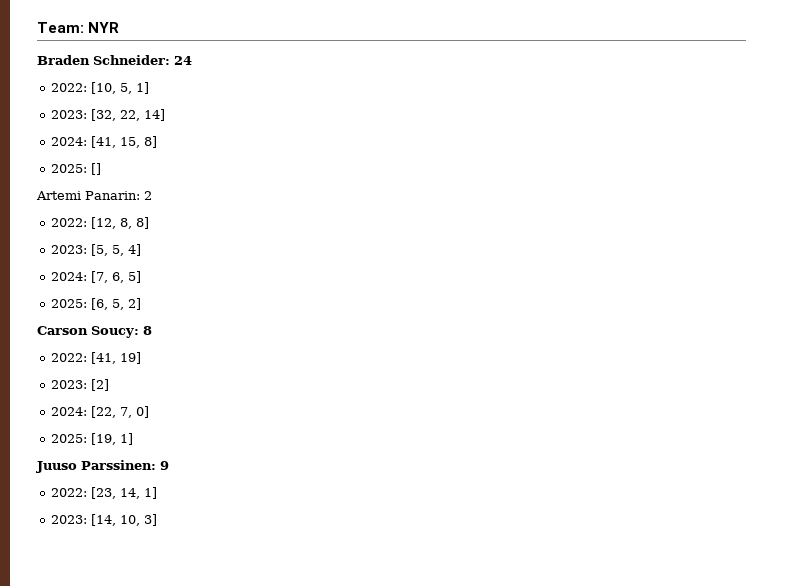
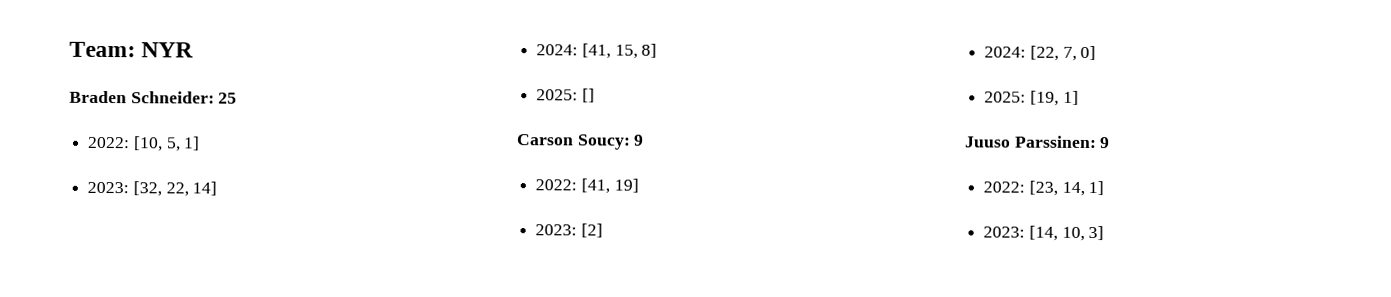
- Braden Schneider: 24
+ Braden Schneider: 25
- Artemi Panarin: 2
- 2022: [12, 8, 8]
- 2023: [5, 5, 4]
- 2024: [7, 6, 5]
- 2025: [6, 5, 2]
- Carson Soucy: 8
+ Carson Soucy: 9

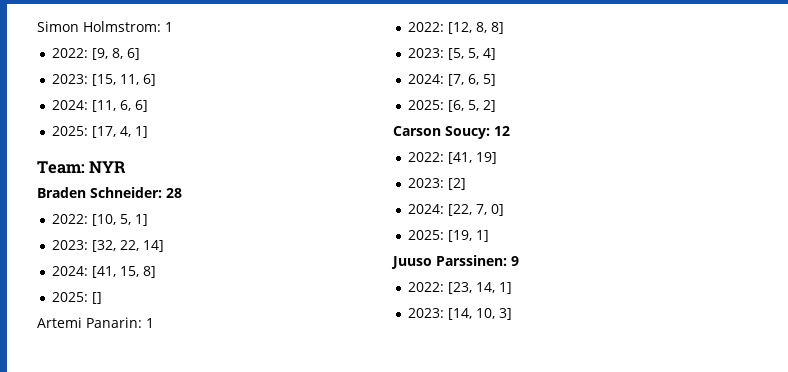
+ Simon Holmstrom: 1
+ 2022: [9, 8, 6]
+ 2023: [15, 11, 6]
+ 2024: [11, 6, 6]
+ 2025: [17, 4, 1]
- Braden Schneider: 25
+ Braden Schneider: 28
+ Artemi Panarin: 1
+ 2022: [12, 8, 8]
+ 2023: [5, 5, 4]
+ 2024: [7, 6, 5]
+ 2025: [6, 5, 2]
- Carson Soucy: 9
+ Carson Soucy: 12

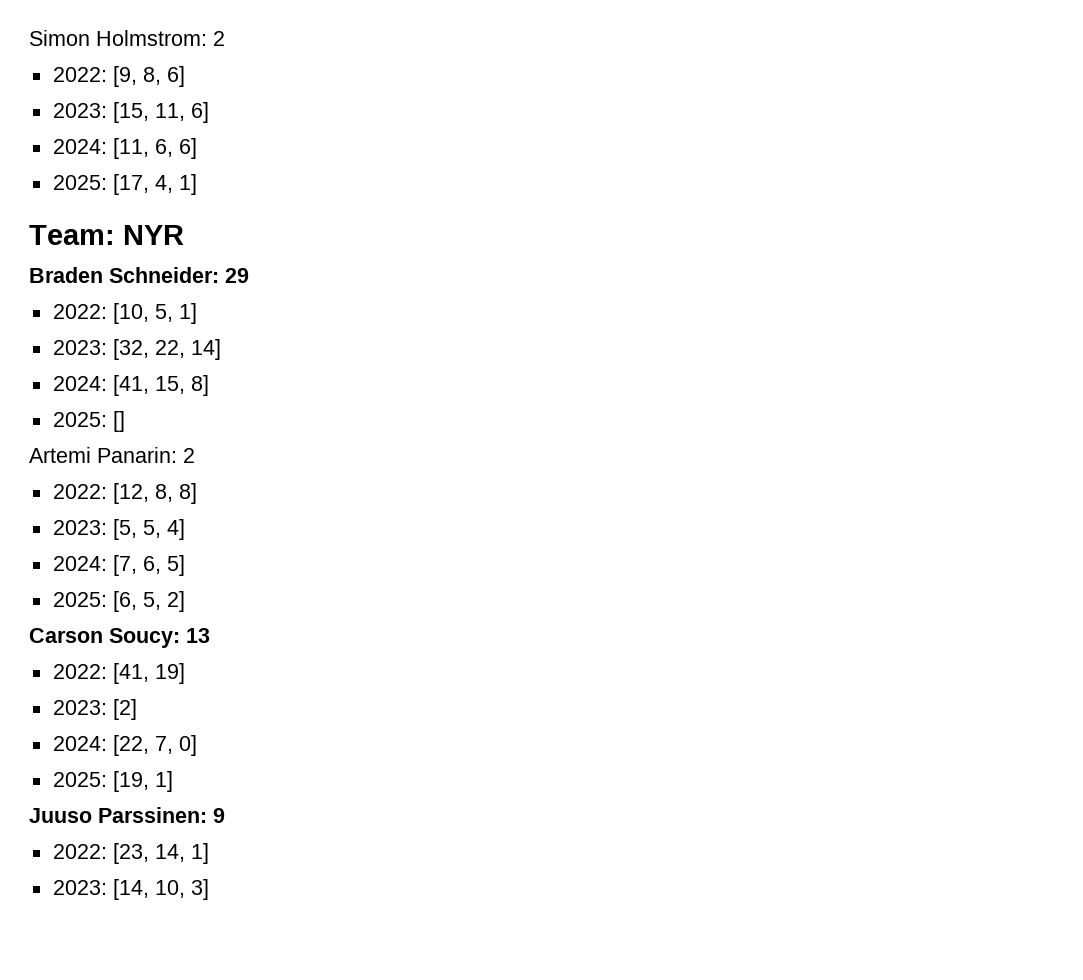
- Simon Holmstrom: 1
+ Simon Holmstrom: 2
- Braden Schneider: 28
+ Braden Schneider: 29
- Artemi Panarin: 1
+ Artemi Panarin: 2
- Carson Soucy: 12
+ Carson Soucy: 13

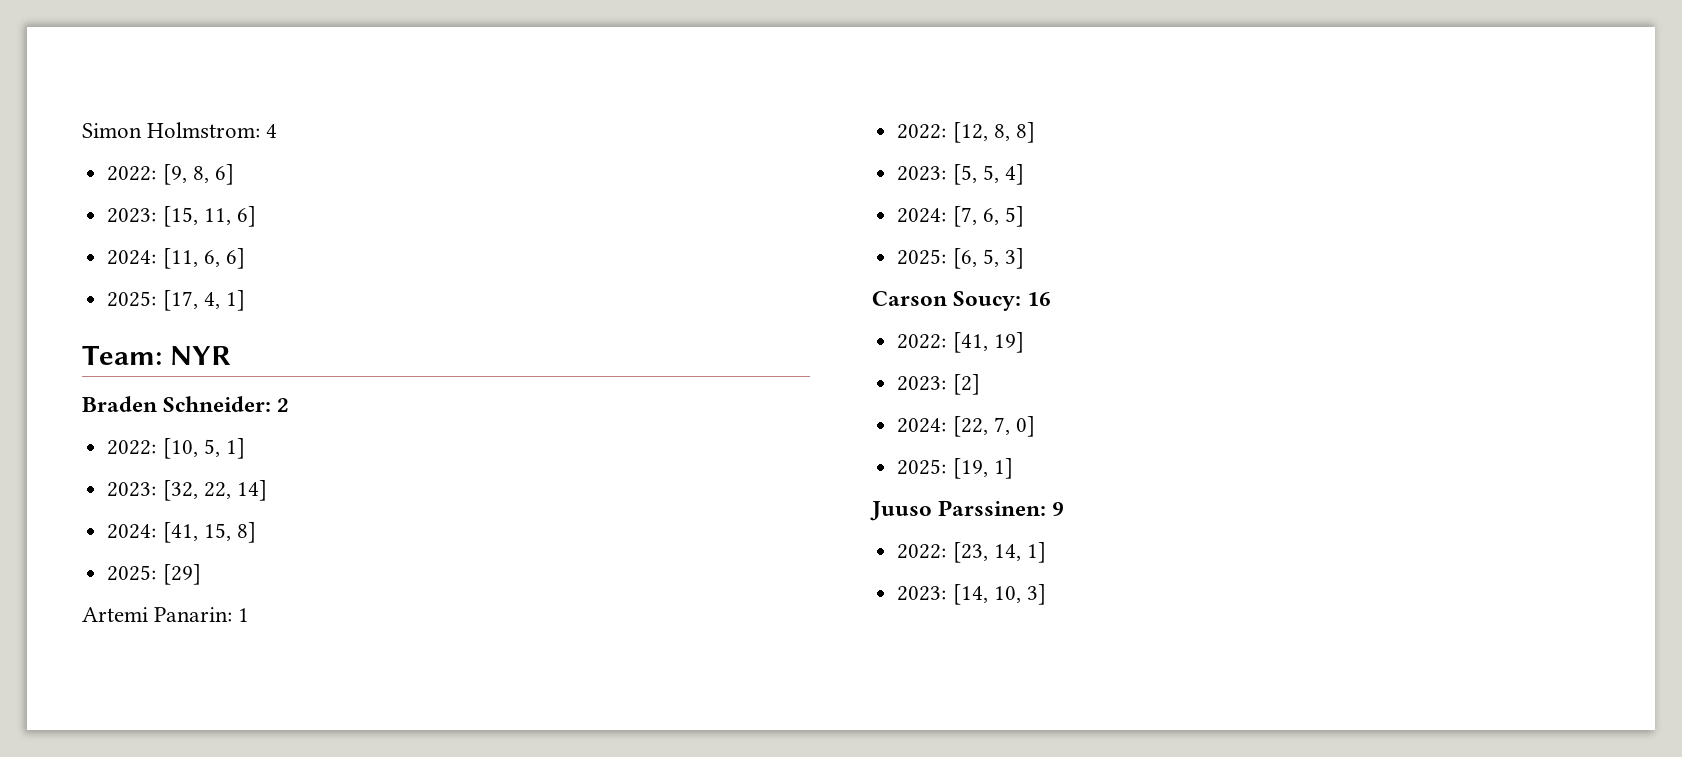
- Simon Holmstrom: 2
+ Simon Holmstrom: 4
- Braden Schneider: 29
+ Braden Schneider: 2
- 2025: []
+ 2025: [29]
- Artemi Panarin: 2
+ Artemi Panarin: 1
- 2025: [6, 5, 2]
+ 2025: [6, 5, 3]
- Carson Soucy: 13
+ Carson Soucy: 16

